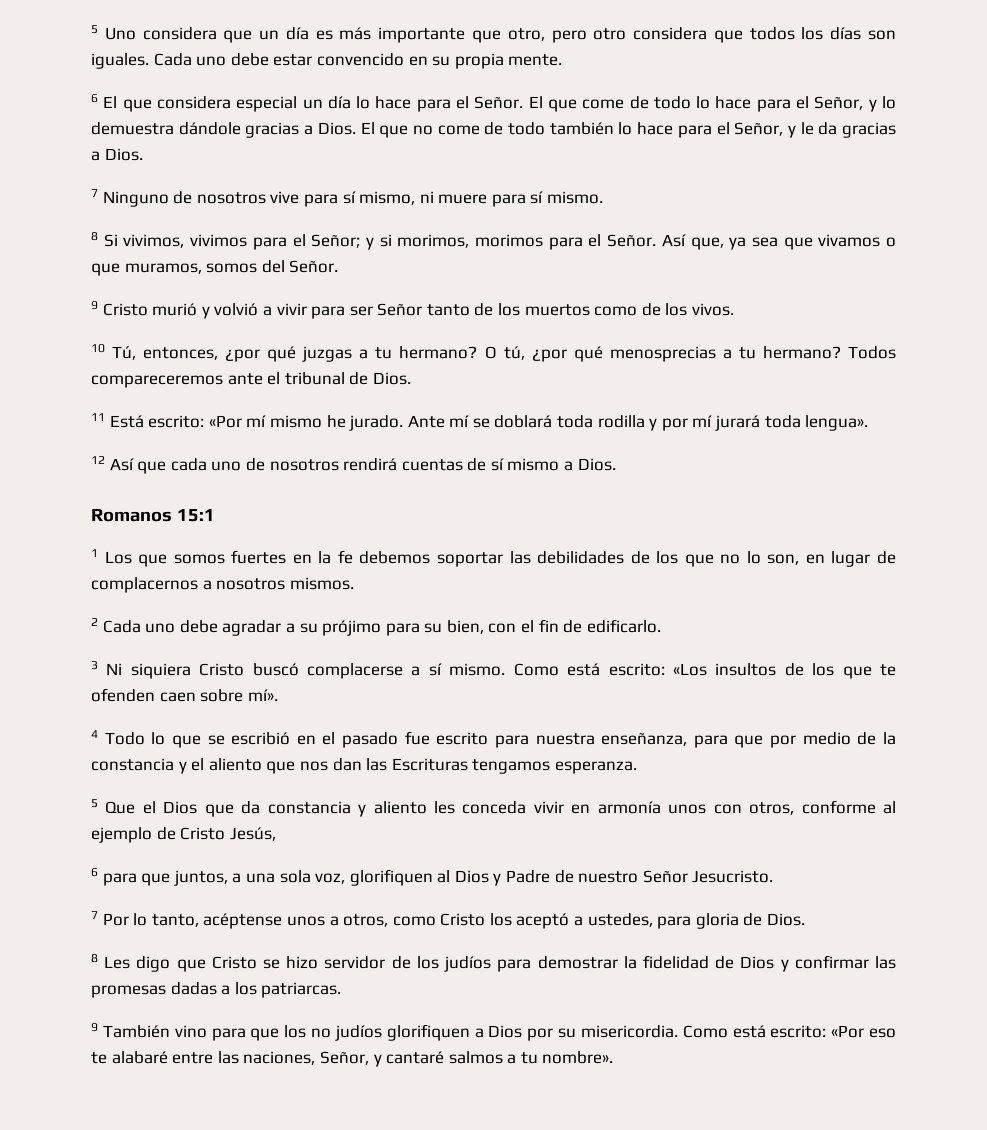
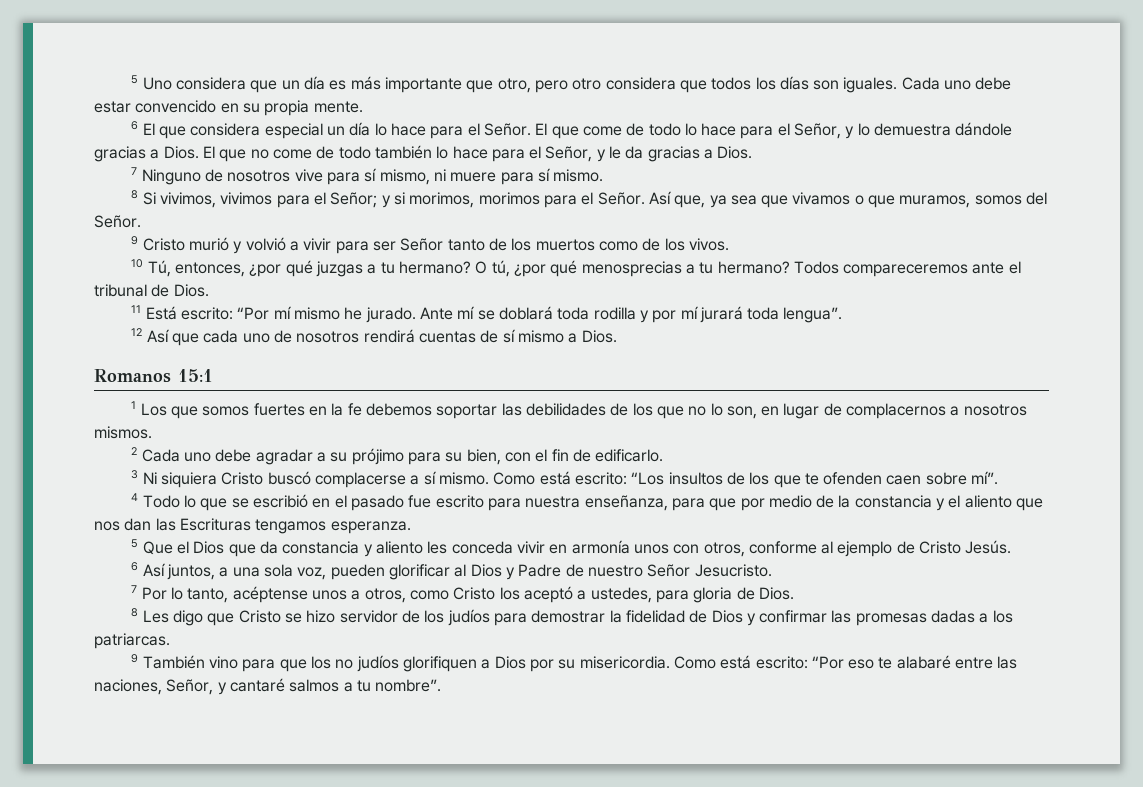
- 11 Está escrito: «Por mí mismo he jurado.
+ 11 Está escrito: “Por mí mismo he jurado.
- Ante mí se doblará toda rodilla y por mí jurará toda lengua».
+ Ante mí se doblará toda rodilla y por mí jurará toda lengua”.
- Como está escrito: «Los insultos de los que te ofenden caen sobre mí».
+ Como está escrito: “Los insultos de los que te ofenden caen sobre mí”.
- 5 Que el Dios que da constancia y aliento les conceda vivir en armonía unos con otros, conforme al ejemplo de Cristo Jesús,
- 6 para que juntos, a una sola voz, glorifiquen al Dios y Padre de nuestro Señor Jesucristo.
+ 5 Que el Dios que da constancia y aliento les conceda vivir en armonía unos con otros, conforme al ejemplo de Cristo Jesús.
+ 6 Así juntos, a una sola voz, pueden glorificar al Dios y Padre de nuestro Señor Jesucristo.
- Como está escrito: «Por eso te alabaré entre las naciones, Señor, y cantaré salmos a tu nombre».
+ Como está escrito: “Por eso te alabaré entre las naciones, Señor, y cantaré salmos a tu nombre”.

